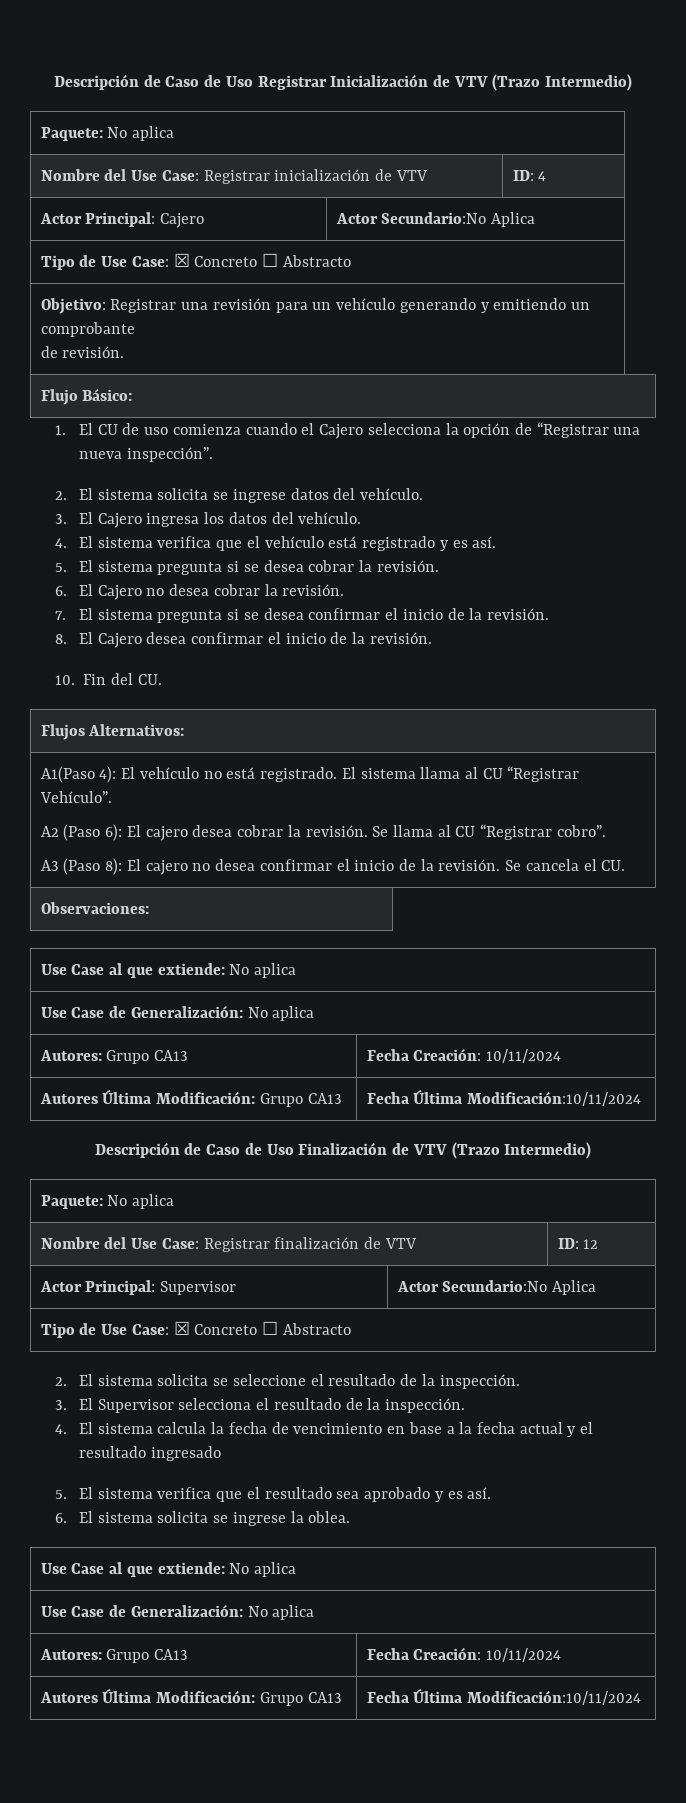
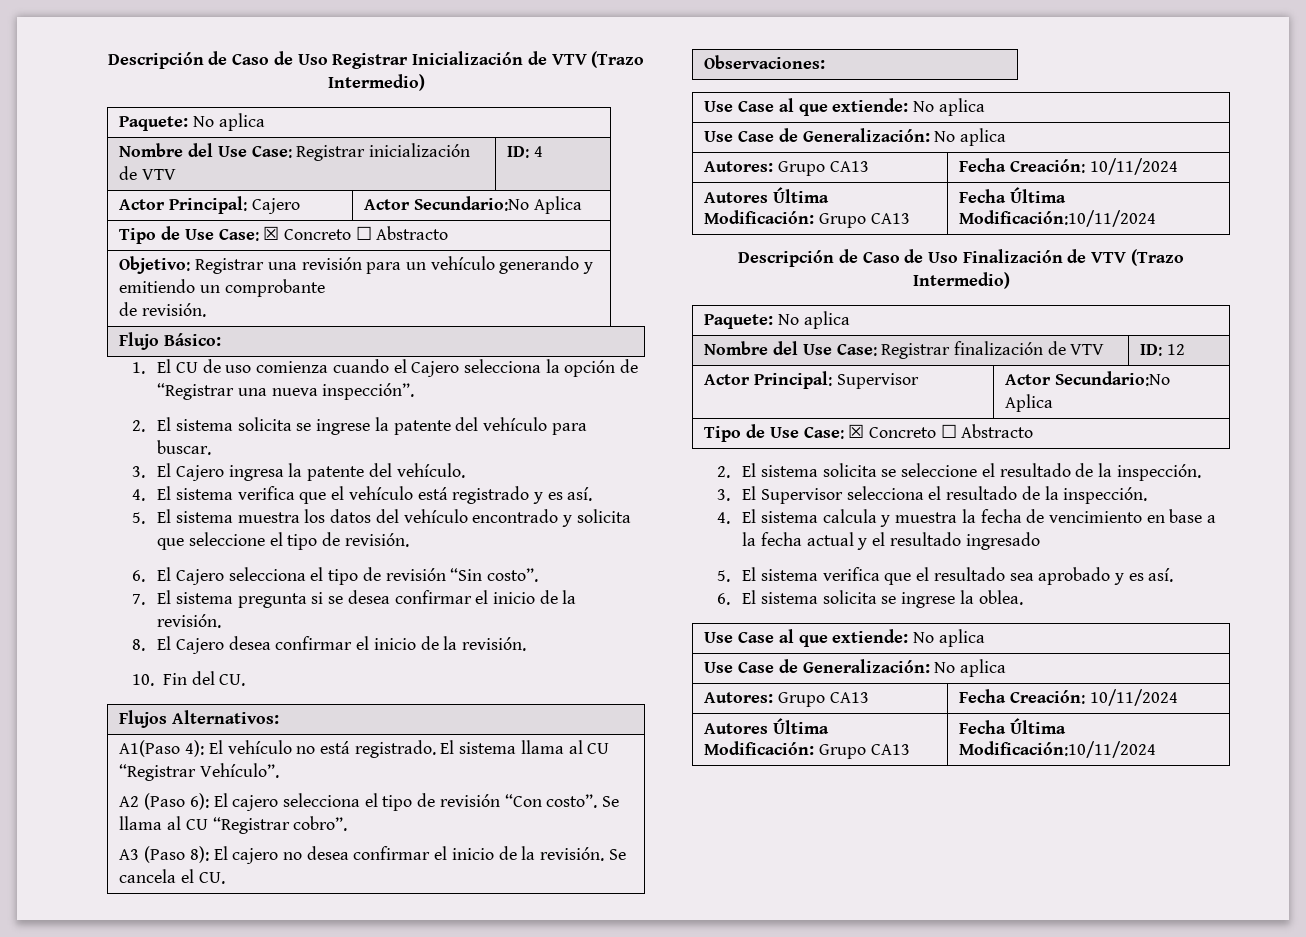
- 2. El sistema solicita se ingrese datos del vehículo.
+ 2. El sistema solicita se ingrese la patente del vehículo para buscar.
- 3. El Cajero ingresa los datos del vehículo.
+ 3. El Cajero ingresa la patente del vehículo.
- 5. El sistema pregunta si se desea cobrar la revisión.
- 6. El Cajero no desea cobrar la revisión.
+ 5. El sistema muestra los datos del vehículo encontrado y solicita que seleccione el tipo de revisión.
+ 6. El Cajero selecciona el tipo de revisión “Sin costo”.
- A2 (Paso 6): El cajero desea cobrar la revisión.
+ A2 (Paso 6): El cajero selecciona el tipo de revisión “Con costo”.
- 4. El sistema calcula la fecha de vencimiento en base a la fecha actual y el resultado ingresado
+ 4. El sistema calcula y muestra la fecha de vencimiento en base a la fecha actual y el resultado ingresado

